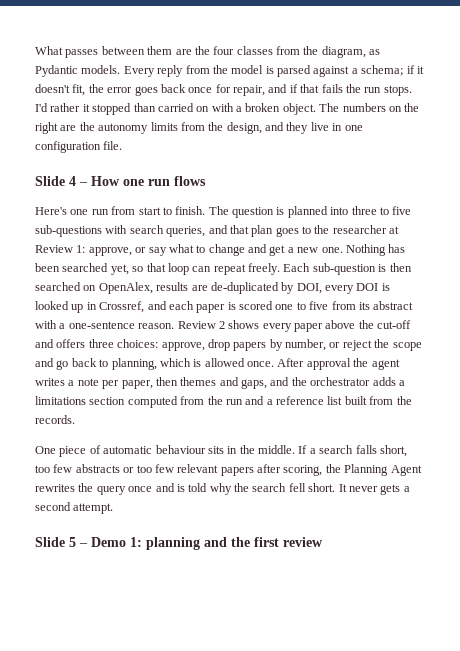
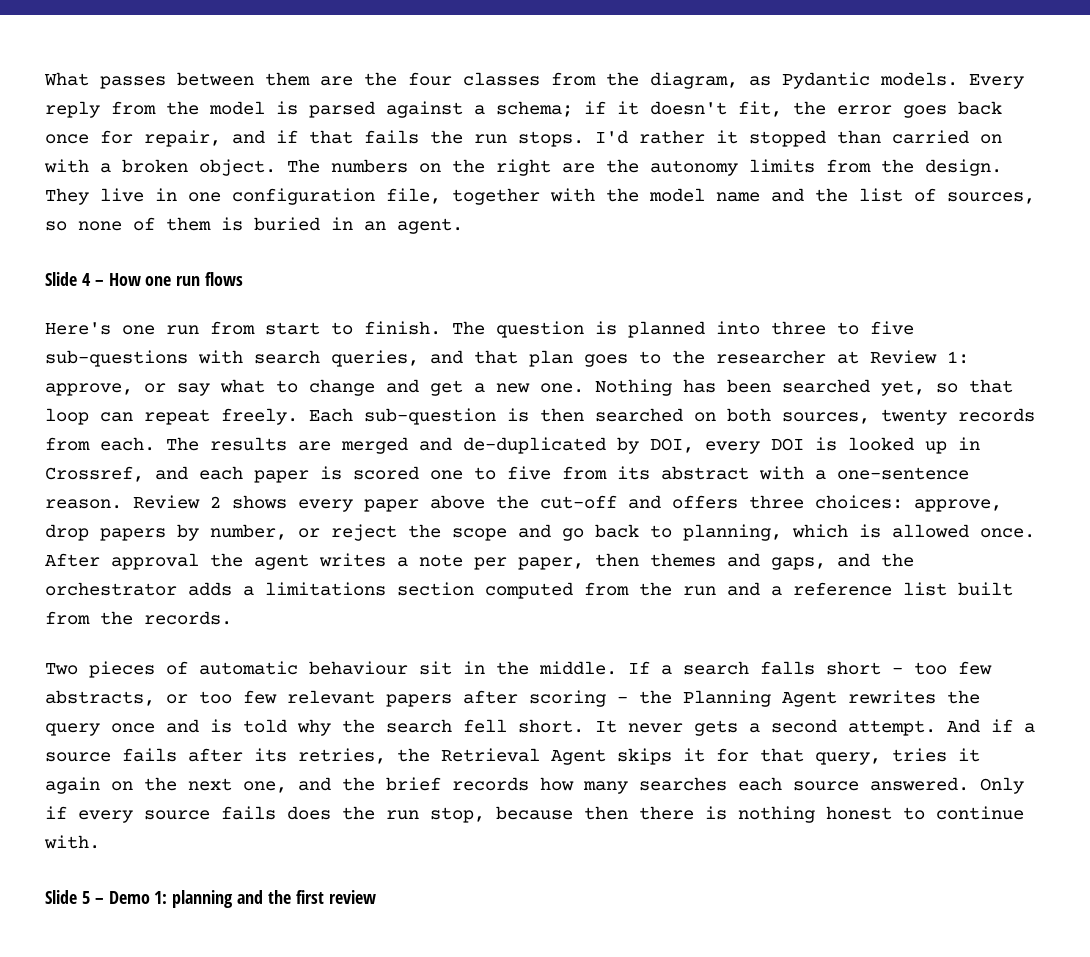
- The numbers on the right are the autonomy limits from the design, and they live in one configuration file.
+ The numbers on the right are the autonomy limits from the design. They live in one configuration file, together with the model name and the list of sources, so none of them is buried in an agent.
- Each sub-question is then searched on OpenAlex, results are de-duplicated by DOI, every DOI is looked up in Crossref, and each paper is scored one to five from its abstract with a one-sentence reason.
+ Each sub-question is then searched on both sources, twenty records from each. The results are merged and de-duplicated by DOI, every DOI is looked up in Crossref, and each paper is scored one to five from its abstract with a one-sentence reason.
- One piece of automatic behaviour sits in the middle.
+ Two pieces of automatic behaviour sit in the middle.
- If a search falls short, too few abstracts or too few relevant papers after scoring, the Planning Agent rewrites the query once and is told why the search fell short.
+ If a search falls short - too few abstracts, or too few relevant papers after scoring - the Planning Agent rewrites the query once and is told why the search fell short.
+ And if a source fails after its retries, the Retrieval Agent skips it for that query, tries it again on the next one, and the brief records how many searches each source answered. Only if every source fails does the run stop, because then there is nothing honest to continue with.

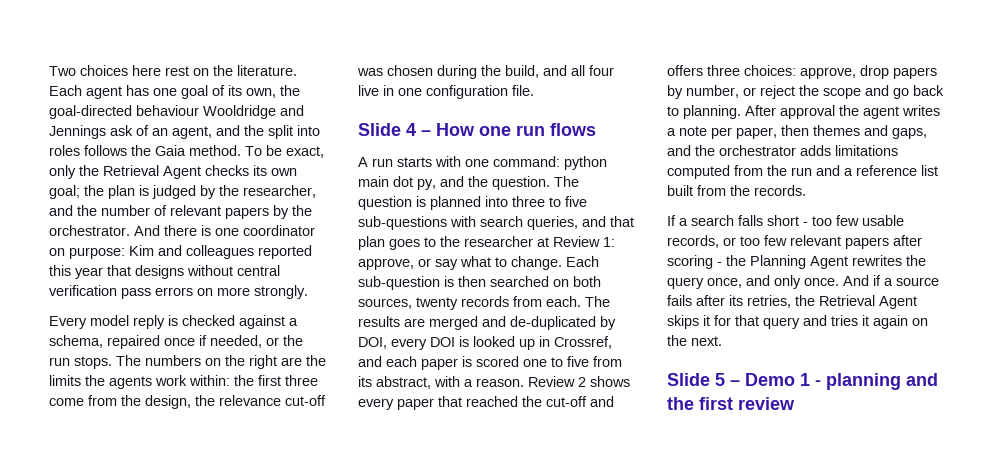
- What passes between them are the four classes from the diagram, as Pydantic models. Every reply from the model is parsed against a schema; if it doesn't fit, the error goes back once for repair, and if that fails the run stops. I'd rather it stopped than carried on with a broken object.
+ Two choices here rest on the literature. Each agent has one goal of its own, the goal-directed behaviour Wooldridge and Jennings ask of an agent, and the split into roles follows the Gaia method. To be exact, only the Retrieval Agent checks its own goal; the plan is judged by the researcher, and the number of relevant papers by the orchestrator. And there is one coordinator on purpose: Kim and colleagues reported this year that designs without central verification pass errors on more strongly.
+ Every model reply is checked against a schema, repaired once if needed, or the run stops.
- The numbers on the right are the autonomy limits from the design. They live in one configuration file, together with the model name and the list of sources, so none of them is buried in an agent.
+ The numbers on the right are the limits the agents work within: the first three come from the design, the relevance cut-off was chosen during the build, and all four live in one configuration file.
- Here's one run from start to finish.
+ A run starts with one command: python main dot py, and the question.
- The question is planned into three to five sub-questions with search queries, and that plan goes to the researcher at Review 1: approve, or say what to change and get a new one. Nothing has been searched yet, so that loop can repeat freely.
+ The question is planned into three to five sub-questions with search queries, and that plan goes to the researcher at Review 1: approve, or say what to change.
- The results are merged and de-duplicated by DOI, every DOI is looked up in Crossref, and each paper is scored one to five from its abstract with a one-sentence reason.
+ The results are merged and de-duplicated by DOI, every DOI is looked up in Crossref, and each paper is scored one to five from its abstract, with a reason.
- Review 2 shows every paper above the cut-off and offers three choices: approve, drop papers by number, or reject the scope and go back to planning, which is allowed once.
+ Review 2 shows every paper that reached the cut-off and offers three choices: approve, drop papers by number, or reject the scope and go back to planning.
- After approval the agent writes a note per paper, then themes and gaps, and the orchestrator adds a limitations section computed from the run and a reference list built from the records.
+ After approval the agent writes a note per paper, then themes and gaps, and the orchestrator adds limitations computed from the run and a reference list built from the records.
- Two pieces of automatic behaviour sit in the middle. If a search falls short - too few abstracts, or too few relevant papers after scoring - the Planning Agent rewrites the query once and is told why the search fell short. It never gets a second attempt.
+ If a search falls short - too few usable records, or too few relevant papers after scoring - the Planning Agent rewrites the query once, and only once.
- And if a source fails after its retries, the Retrieval Agent skips it for that query, tries it again on the next one, and the brief records how many searches each source answered. Only if every source fails does the run stop, because then there is nothing honest to continue with.
+ And if a source fails after its retries, the Retrieval Agent skips it for that query and tries it again on the next.
- Slide 5 – Demo 1: planning and the first review
+ Slide 5 – Demo 1 - planning and the first review

